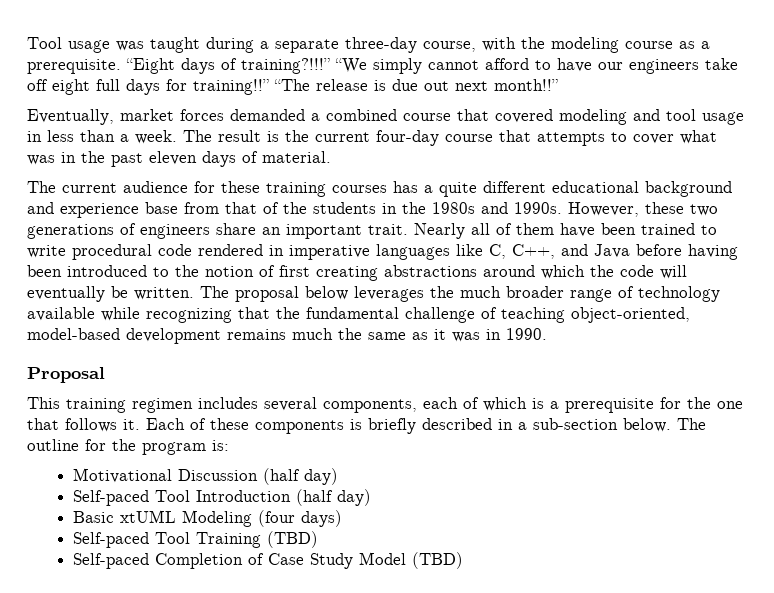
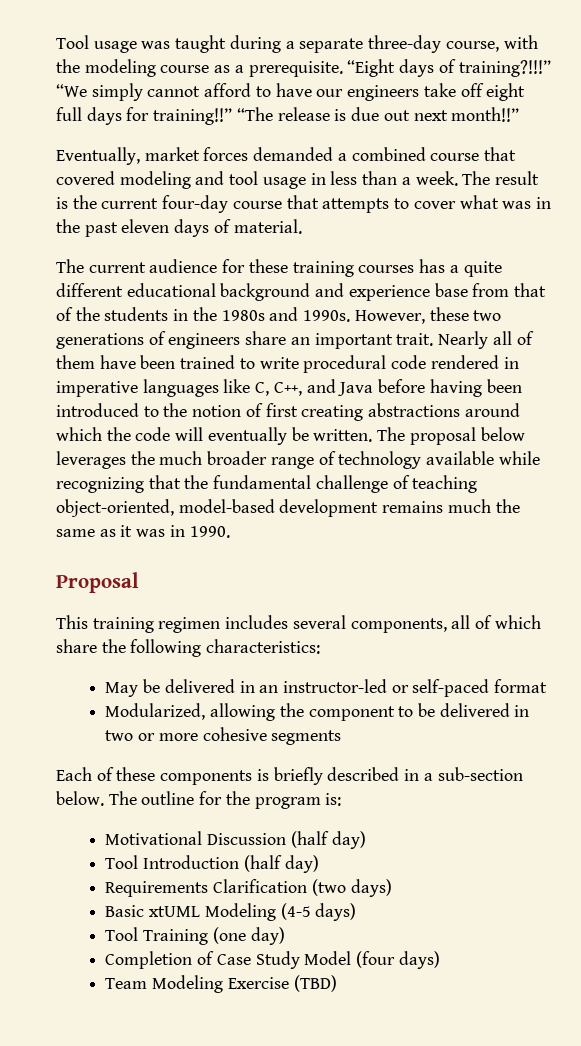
- This training regimen includes several components, each of which is a prerequisite for the one that follows it. Each of these components is briefly described in a sub-section below.
+ This training regimen includes several components, all of which share the following characteristics:
+ May be delivered in an instructor-led or self-paced format
+ Modularized, allowing the component to be delivered in two or more cohesive segments
+ Each of these components is briefly described in a sub-section below.
- Self-paced Tool Introduction (half day)
+ Tool Introduction (half day)
+ Requirements Clarification (two days)
- Basic xtUML Modeling (four days)
- Self-paced Tool Training (TBD)
- Self-paced Completion of Case Study Model (TBD)
+ Basic xtUML Modeling (4-5 days)
+ Tool Training (one day)
+ Completion of Case Study Model (four days)
+ Team Modeling Exercise (TBD)

